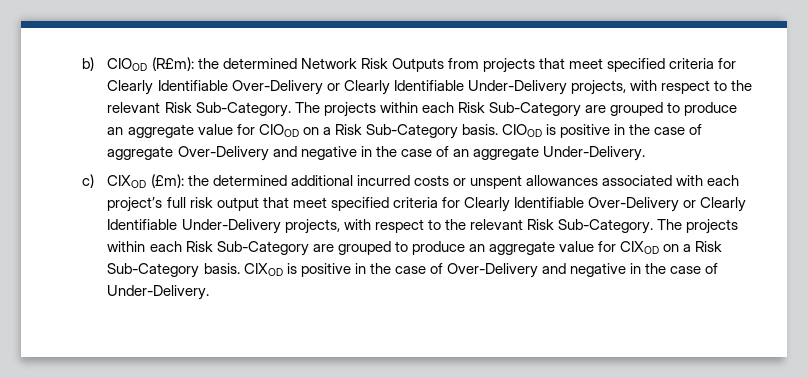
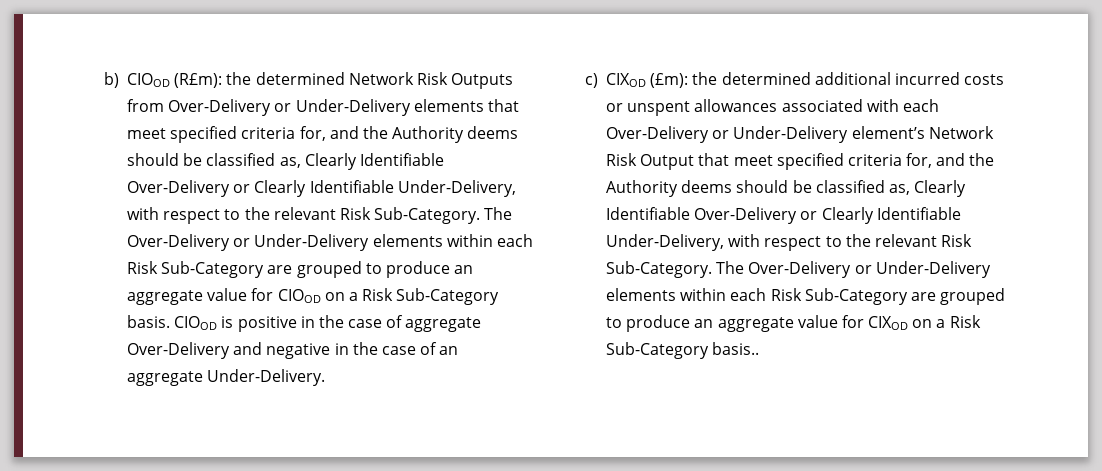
- b) CIOOD (R£m): the determined Network Risk Outputs from projects that meet specified criteria for Clearly Identifiable Over-Delivery or Clearly Identifiable Under-Delivery projects, with respect to the relevant Risk Sub-Category. The projects within each Risk Sub-Category are grouped to produce an aggregate value for CIOOD on a Risk Sub-Category basis.
+ b) CIOOD (R£m): the determined Network Risk Outputs from Over-Delivery or Under-Delivery elements that meet specified criteria for, and the Authority deems should be classified as, Clearly Identifiable Over-Delivery or Clearly Identifiable Under-Delivery, with respect to the relevant Risk Sub-Category. The Over-Delivery or Under-Delivery elements within each Risk Sub-Category are grouped to produce an aggregate value for CIOOD on a Risk Sub-Category basis.
- c) CIXOD (£m): the determined additional incurred costs or unspent allowances associated with each project’s full risk output that meet specified criteria for Clearly Identifiable Over-Delivery or Clearly Identifiable Under-Delivery projects, with respect to the relevant Risk Sub-Category. The projects within each Risk Sub-Category are grouped to produce an aggregate value for CIXOD on a Risk Sub-Category basis. CIXOD is positive in the case of Over-Delivery and negative in the case of Under-Delivery.
+ c) CIXOD (£m): the determined additional incurred costs or unspent allowances associated with each Over-Delivery or Under-Delivery element’s Network Risk Output that meet specified criteria for, and the Authority deems should be classified as, Clearly Identifiable Over-Delivery or Clearly Identifiable Under-Delivery, with respect to the relevant Risk Sub-Category. The Over-Delivery or Under-Delivery elements within each Risk Sub-Category are grouped to produce an aggregate value for CIXOD on a Risk Sub-Category basis..

